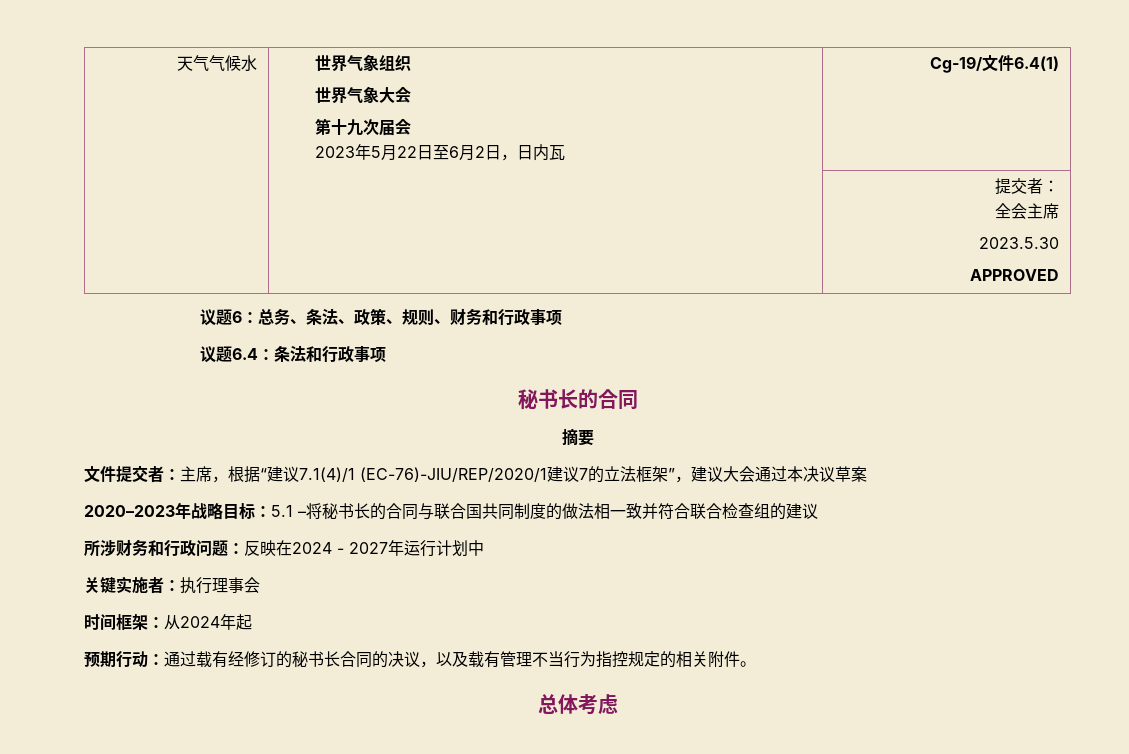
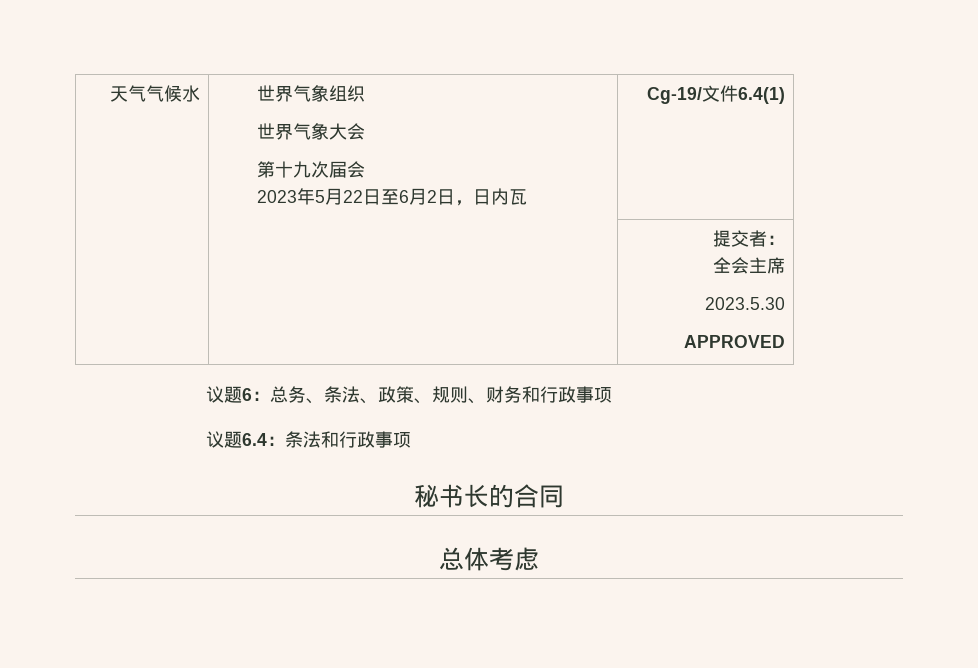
- 摘要
- 文件提交者：主席，根据“建议7.1(4)/1 (EC-76)-JIU/REP/2020/1建议7的立法框架”，建议大会通过本决议草案
- 2020–2023年战略目标：5.1 –将秘书长的合同与联合国共同制度的做法相一致并符合联合检查组的建议
- 所涉财务和行政问题：反映在2024 - 2027年运行计划中
- 关键实施者：执行理事会
- 时间框架：从2024年起
- 预期行动：通过载有经修订的秘书长合同的决议，以及载有管理不当行为指控规定的相关附件。

